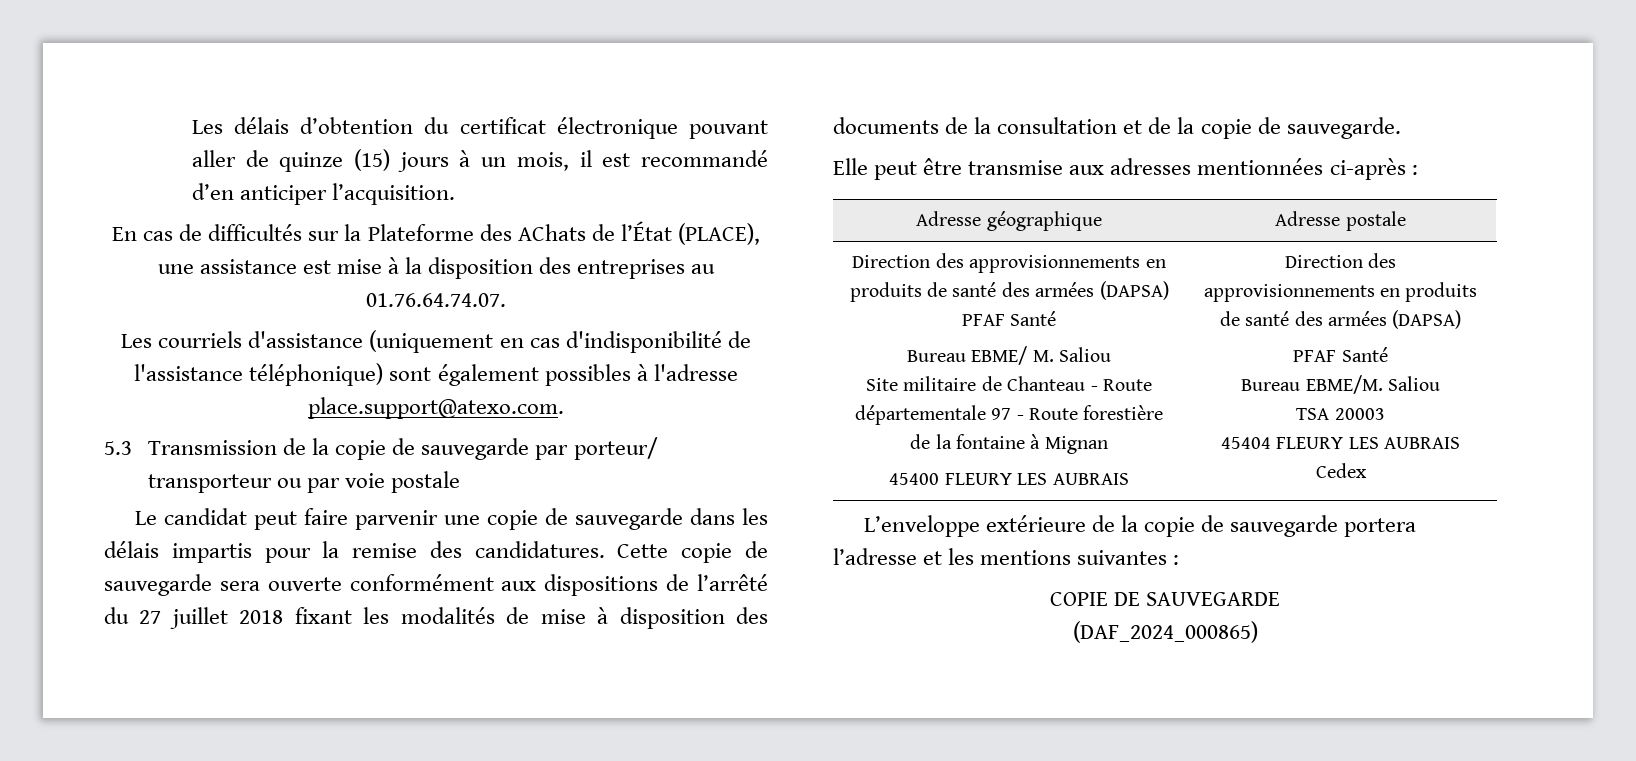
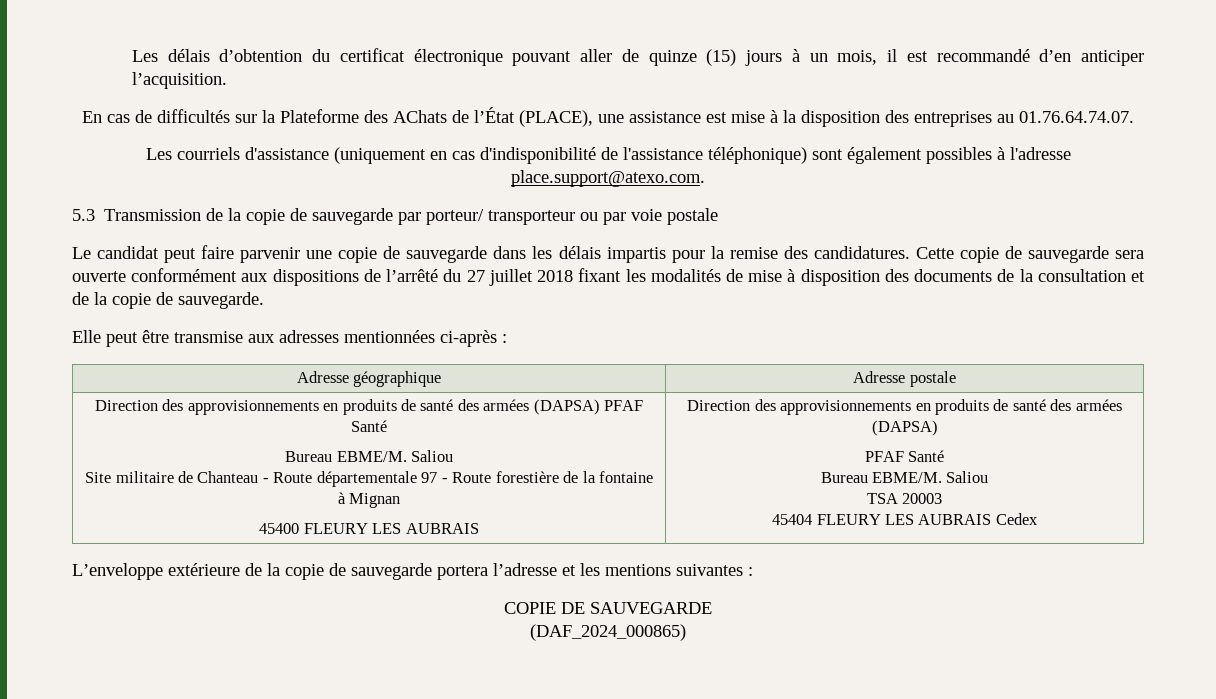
  Direction des approvisionnements en produits de santé des armées (DAPSA) PFAF Santé
- Bureau EBME/ M. Saliou
+ Bureau EBME/M. Saliou

